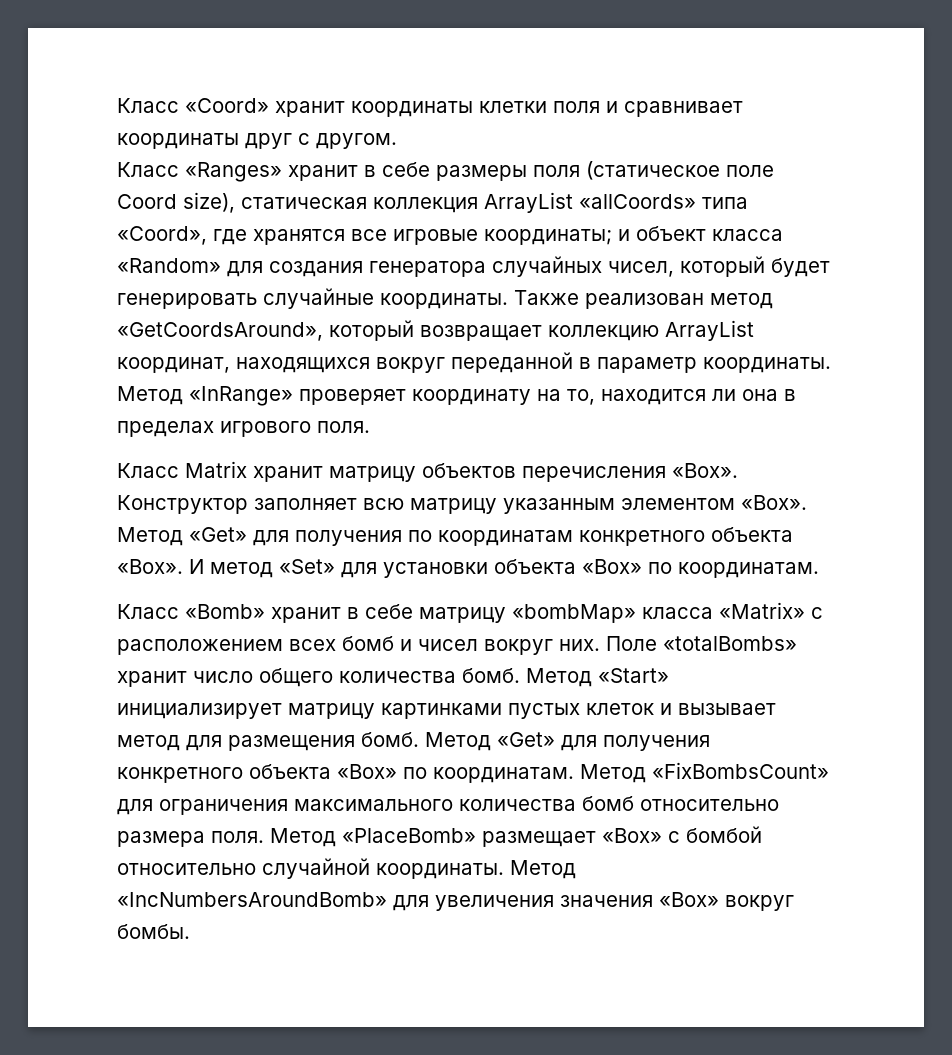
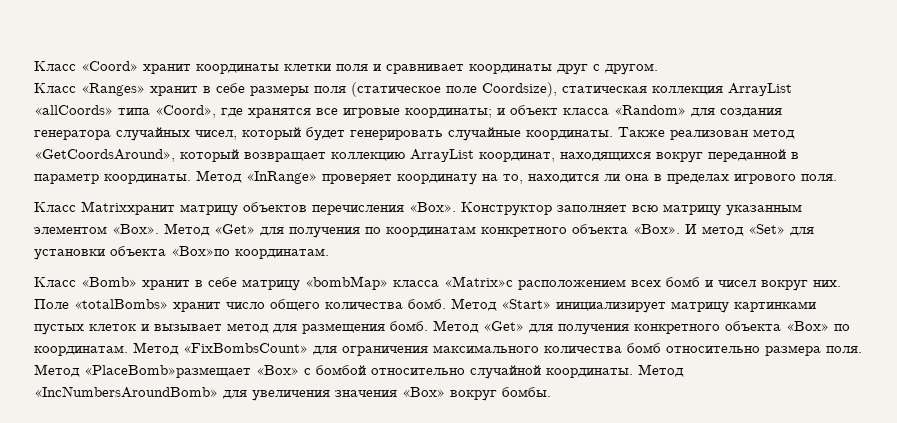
- Класс «Ranges» хранит в себе размеры поля (статическое поле Coord size), статическая коллекция ArrayList «allCoords» типа «Coord», где хранятся все игровые координаты; и объект класса «Random» для создания генератора случайных чисел, который будет генерировать случайные координаты.
+ Класс «Ranges» хранит в себе размеры поля (статическое поле Coordsize), статическая коллекция ArrayList «allCoords» типа «Coord», где хранятся все игровые координаты; и объект класса «Random» для создания генератора случайных чисел, который будет генерировать случайные координаты.
- Класс Matrix хранит матрицу объектов перечисления «Box».
+ Класс Matrixхранит матрицу объектов перечисления «Box».
- И метод «Set» для установки объекта «Box» по координатам.
+ И метод «Set» для установки объекта «Box»по координатам.
- Класс «Bomb» хранит в себе матрицу «bombMap» класса «Matrix» с расположением всех бомб и чисел вокруг них.
+ Класс «Bomb» хранит в себе матрицу «bombMap» класса «Matrix»с расположением всех бомб и чисел вокруг них.
- Метод «PlaceBomb» размещает «Box» с бомбой относительно случайной координаты.
+ Метод «PlaceBomb»размещает «Box» с бомбой относительно случайной координаты.

